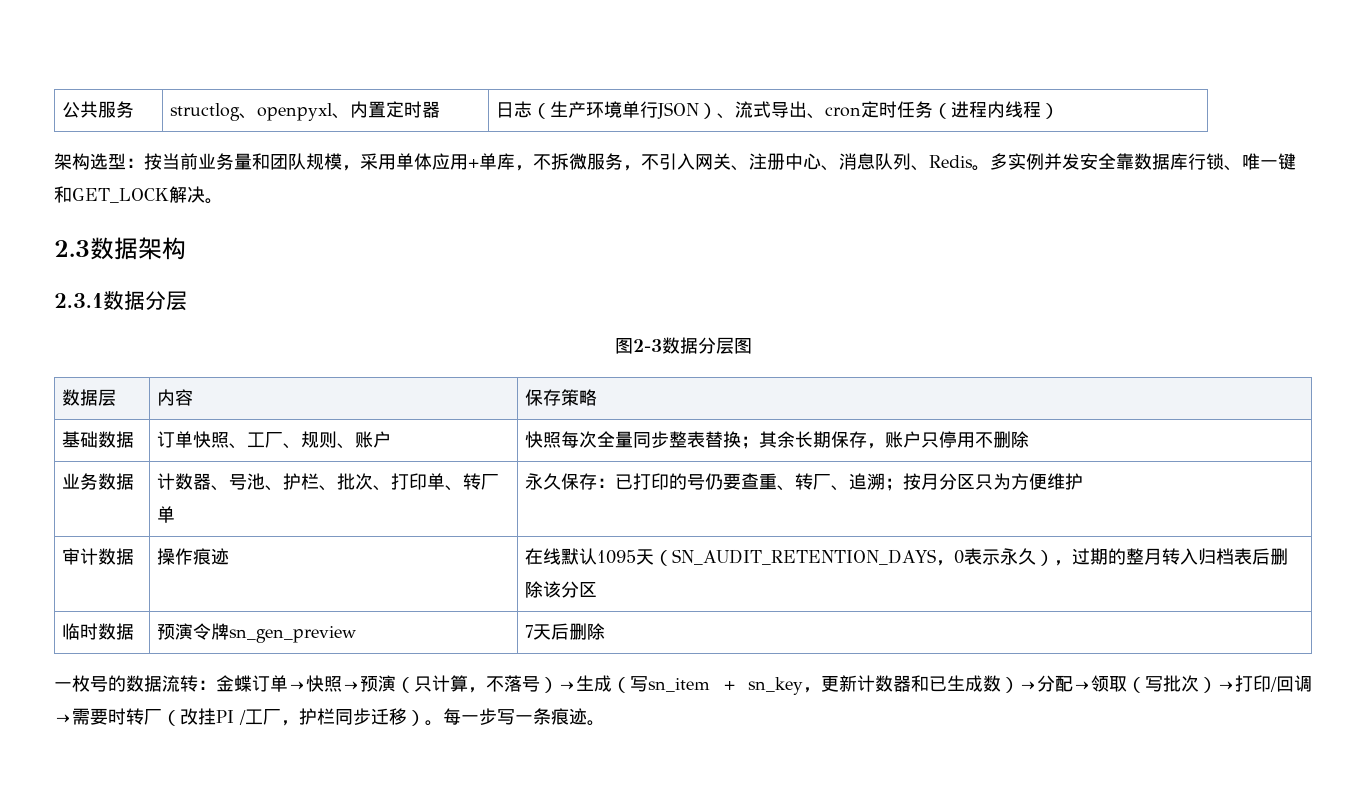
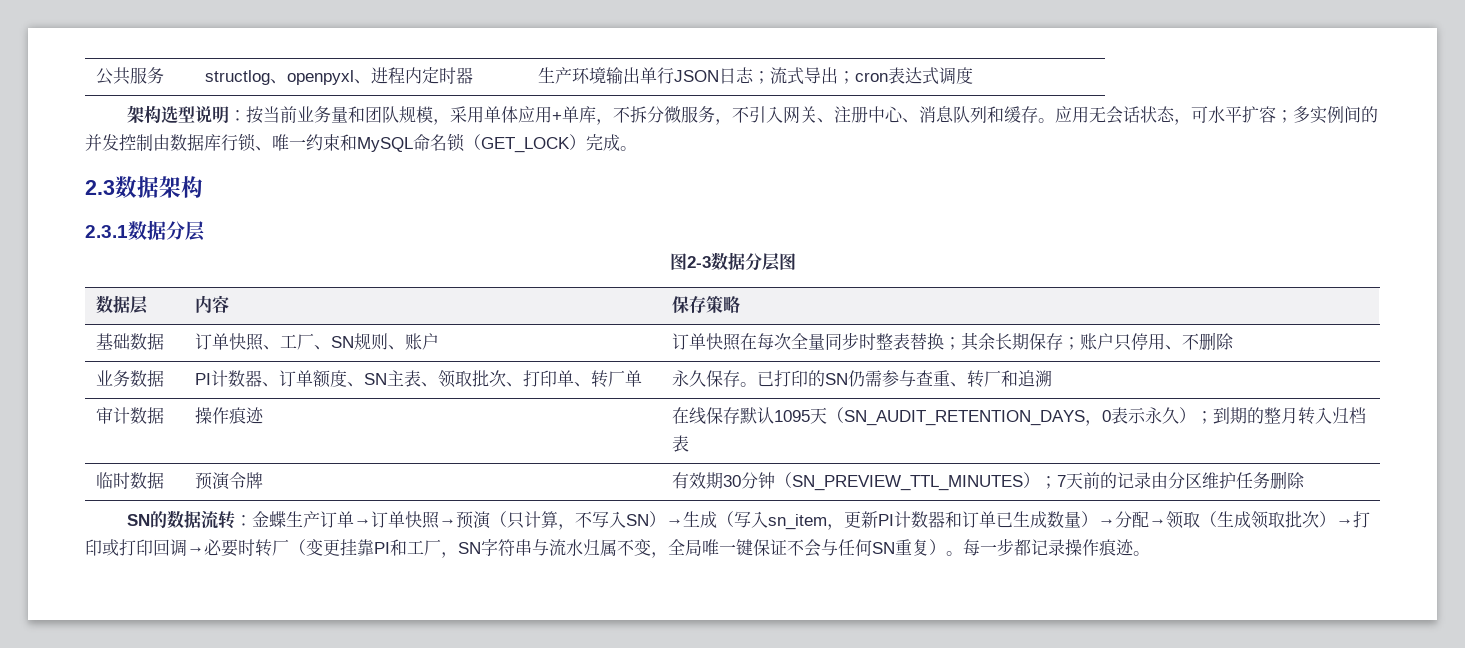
- 公共服务 | structlog、openpyxl、内置定时器 | 日志（生产环境单行JSON）、流式导出、cron定时任务（进程内线程）
+ 公共服务 | structlog、openpyxl、进程内定时器 | 生产环境输出单行JSON日志；流式导出；cron表达式调度
- 架构选型：按当前业务量和团队规模，采用单体应用+单库，不拆微服务，不引入网关、注册中心、消息队列、Redis。多实例并发安全靠数据库行锁、唯一键和GET_LOCK解决。
+ 架构选型说明：按当前业务量和团队规模，采用单体应用+单库，不拆分微服务，不引入网关、注册中心、消息队列和缓存。应用无会话状态，可水平扩容；多实例间的并发控制由数据库行锁、唯一约束和MySQL命名锁（GET_LOCK）完成。
- 基础数据 | 订单快照、工厂、规则、账户 | 快照每次全量同步整表替换；其余长期保存，账户只停用不删除
+ 基础数据 | 订单快照、工厂、SN规则、账户 | 订单快照在每次全量同步时整表替换；其余长期保存；账户只停用、不删除
- 业务数据 | 计数器、号池、护栏、批次、打印单、转厂单 | 永久保存：已打印的号仍要查重、转厂、追溯；按月分区只为方便维护
+ 业务数据 | PI计数器、订单额度、SN主表、领取批次、打印单、转厂单 | 永久保存。已打印的SN仍需参与查重、转厂和追溯
- 审计数据 | 操作痕迹 | 在线默认1095天（SN_AUDIT_RETENTION_DAYS，0表示永久），过期的整月转入归档表后删除该分区
+ 审计数据 | 操作痕迹 | 在线保存默认1095天（SN_AUDIT_RETENTION_DAYS，0表示永久）；到期的整月转入归档表
- 临时数据 | 预演令牌sn_gen_preview | 7天后删除
- 一枚号的数据流转：金蝶订单→快照→预演（只计算，不落号）→生成（写sn_item + sn_key，更新计数器和已生成数）→分配→领取（写批次）→打印/回调→需要时转厂（改挂PI /工厂，护栏同步迁移）。每一步写一条痕迹。
+ 临时数据 | 预演令牌 | 有效期30分钟（SN_PREVIEW_TTL_MINUTES）；7天前的记录由分区维护任务删除
+ SN的数据流转：金蝶生产订单→订单快照→预演（只计算，不写入SN）→生成（写入sn_item，更新PI计数器和订单已生成数量）→分配→领取（生成领取批次）→打印或打印回调→必要时转厂（变更挂靠PI和工厂，SN字符串与流水归属不变，全局唯一键保证不会与任何SN重复）。每一步都记录操作痕迹。

